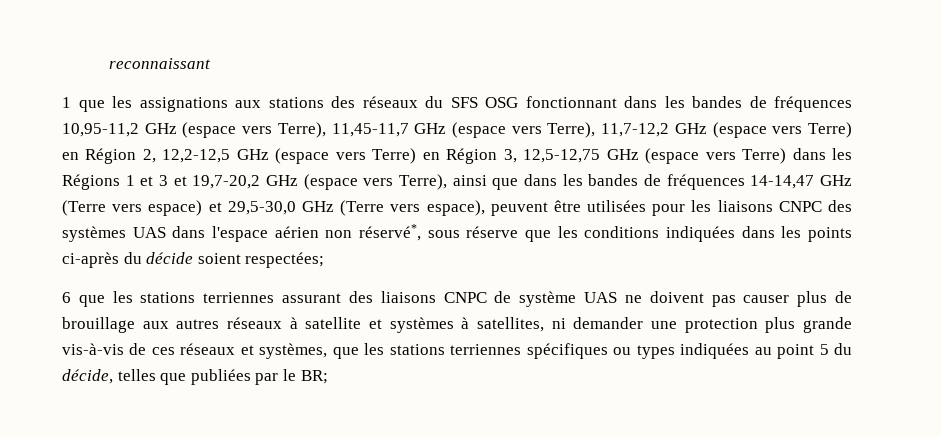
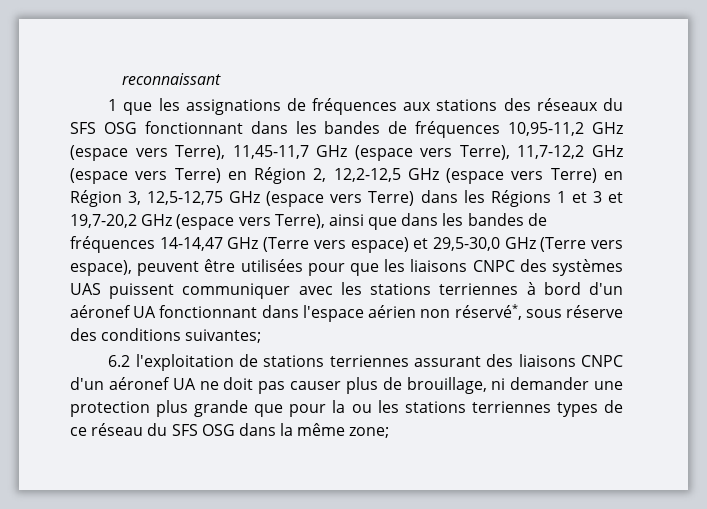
- 1 que les assignations aux stations des réseaux du SFS OSG fonctionnant dans les bandes de fréquences 10,95-11,2 GHz (espace vers Terre), 11,45-11,7 GHz (espace vers Terre), 11,7-12,2 GHz (espace vers Terre) en Région 2, 12,2-12,5 GHz (espace vers Terre) en Région 3, 12,5-12,75 GHz (espace vers Terre) dans les Régions 1 et 3 et 19,7-20,2 GHz (espace vers Terre), ainsi que dans les bandes de fréquences 14-14,47 GHz (Terre vers espace) et 29,5-30,0 GHz (Terre vers espace), peuvent être utilisées pour les liaisons CNPC des systèmes UAS dans l'espace aérien non réservé*, sous réserve que les conditions indiquées dans les points ci-après du décide soient respectées;
- 6 que les stations terriennes assurant des liaisons CNPC de système UAS ne doivent pas causer plus de brouillage aux autres réseaux à satellite et systèmes à satellites, ni demander une protection plus grande vis-à-vis de ces réseaux et systèmes, que les stations terriennes spécifiques ou types indiquées au point 5 du décide, telles que publiées par le BR;
+ 1 que les assignations de fréquences aux stations des réseaux du SFS OSG fonctionnant dans les bandes de fréquences 10,95-11,2 GHz (espace vers Terre), 11,45-11,7 GHz (espace vers Terre), 11,7-12,2 GHz (espace vers Terre) en Région 2, 12,2-12,5 GHz (espace vers Terre) en Région 3, 12,5-12,75 GHz (espace vers Terre) dans les Régions 1 et 3 et 19,7-20,2 GHz (espace vers Terre), ainsi que dans les bandes de fréquences 14-14,47 GHz (Terre vers espace) et 29,5-30,0 GHz (Terre vers espace), peuvent être utilisées pour que les liaisons CNPC des systèmes UAS puissent communiquer avec les stations terriennes à bord d'un aéronef UA fonctionnant dans l'espace aérien non réservé*, sous réserve des conditions suivantes;
+ 6.2 l'exploitation de stations terriennes assurant des liaisons CNPC d'un aéronef UA ne doit pas causer plus de brouillage, ni demander une protection plus grande que pour la ou les stations terriennes types de ce réseau du SFS OSG dans la même zone;

